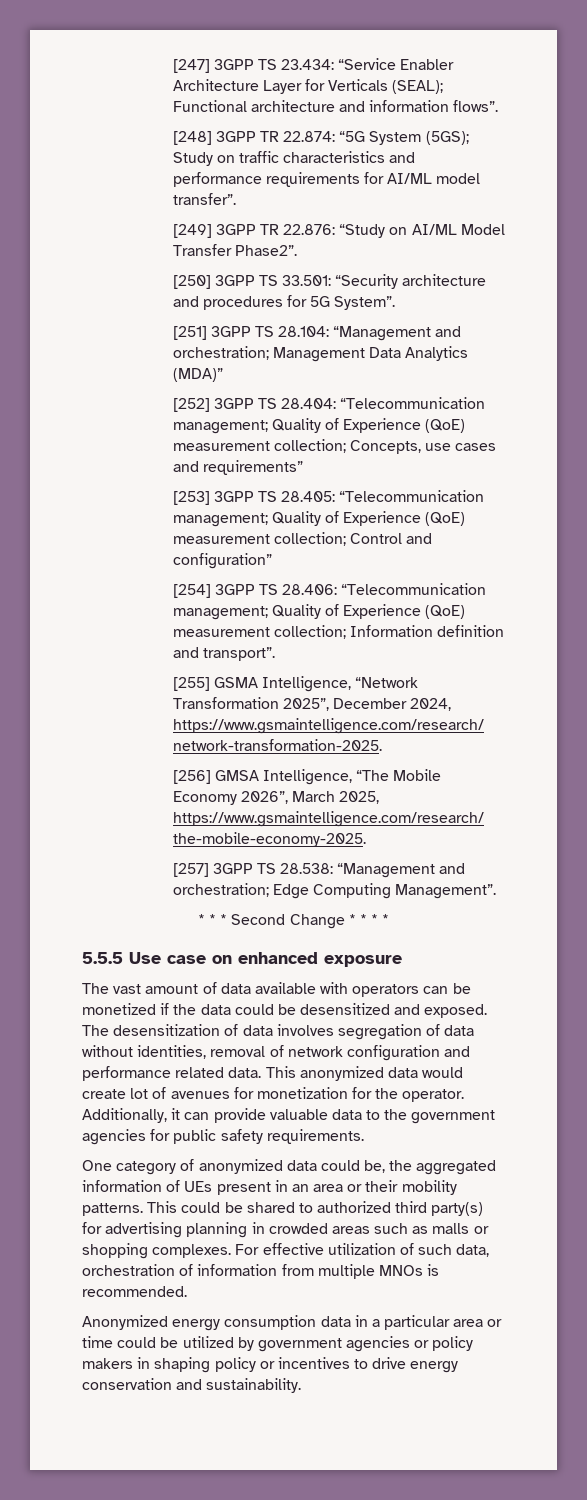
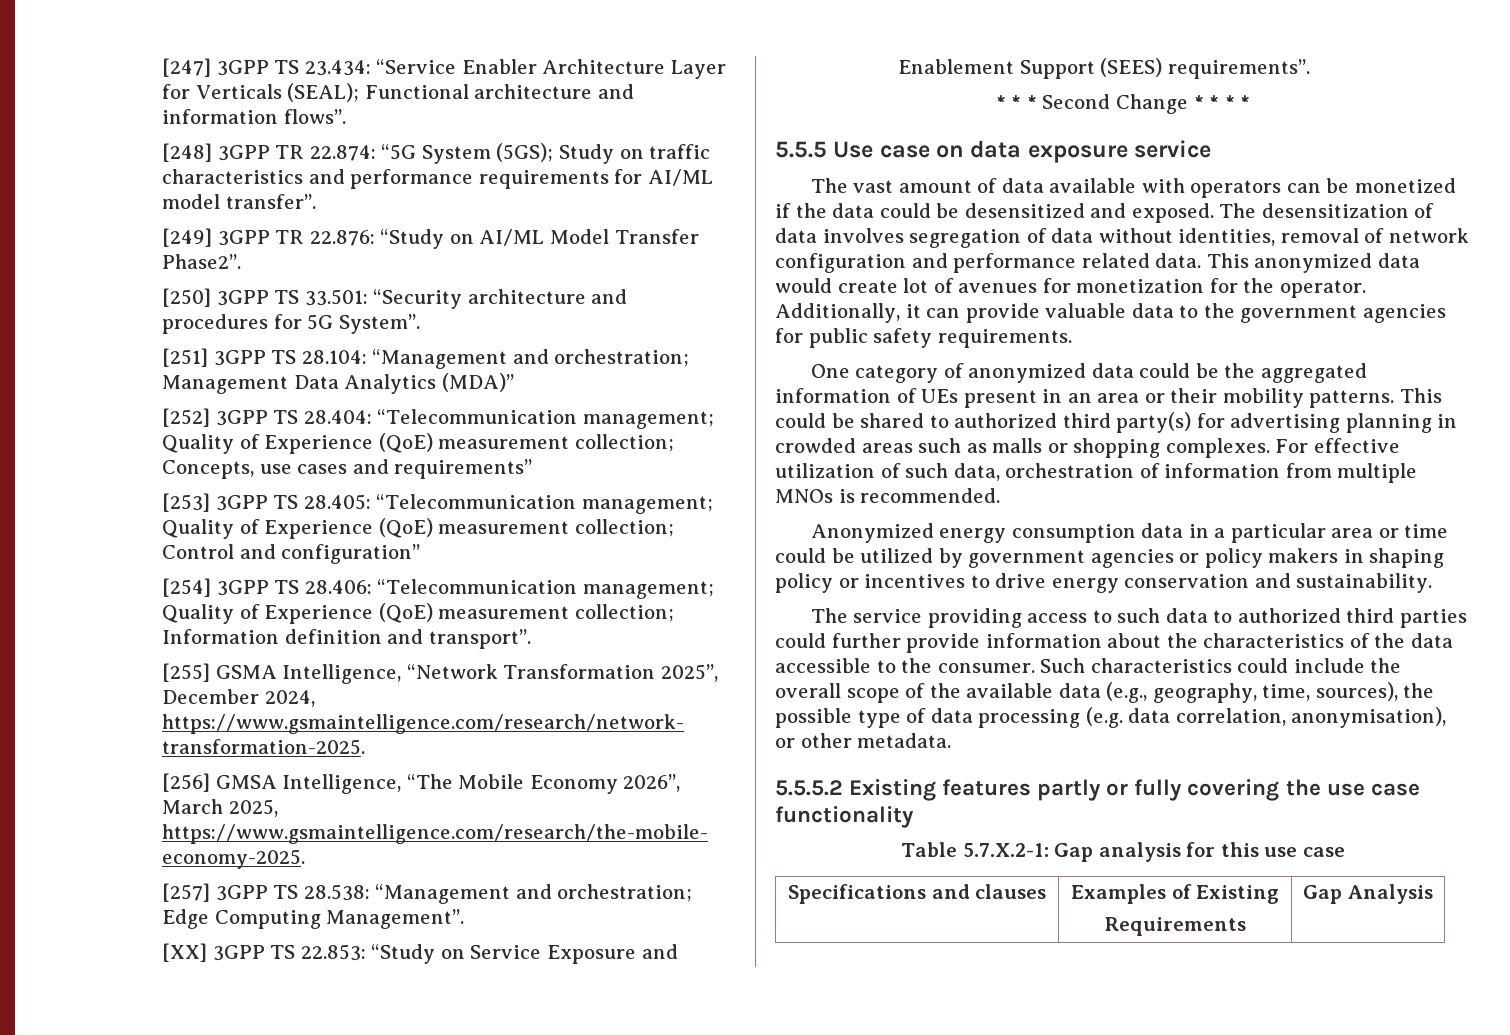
+ [XX] 3GPP TS 22.853: “Study on Service Exposure and Enablement Support (SEES) requirements”.
- 5.5.5 Use case on enhanced exposure
+ 5.5.5 Use case on data exposure service
- One category of anonymized data could be, the aggregated information of UEs present in an area or their mobility patterns.
+ One category of anonymized data could be the aggregated information of UEs present in an area or their mobility patterns.
+ The service providing access to such data to authorized third parties could further provide information about the characteristics of the data accessible to the consumer. Such characteristics could include the overall scope of the available data (e.g., geography, time, sources), the possible type of data processing (e.g. data correlation, anonymisation), or other metadata.
+ 5.5.5.2 Existing features partly or fully covering the use case functionality
+ Table 5.7.X.2-1: Gap analysis for this use case
+ Specifications and clauses | Examples of Existing
+ Requirements | Gap Analysis

